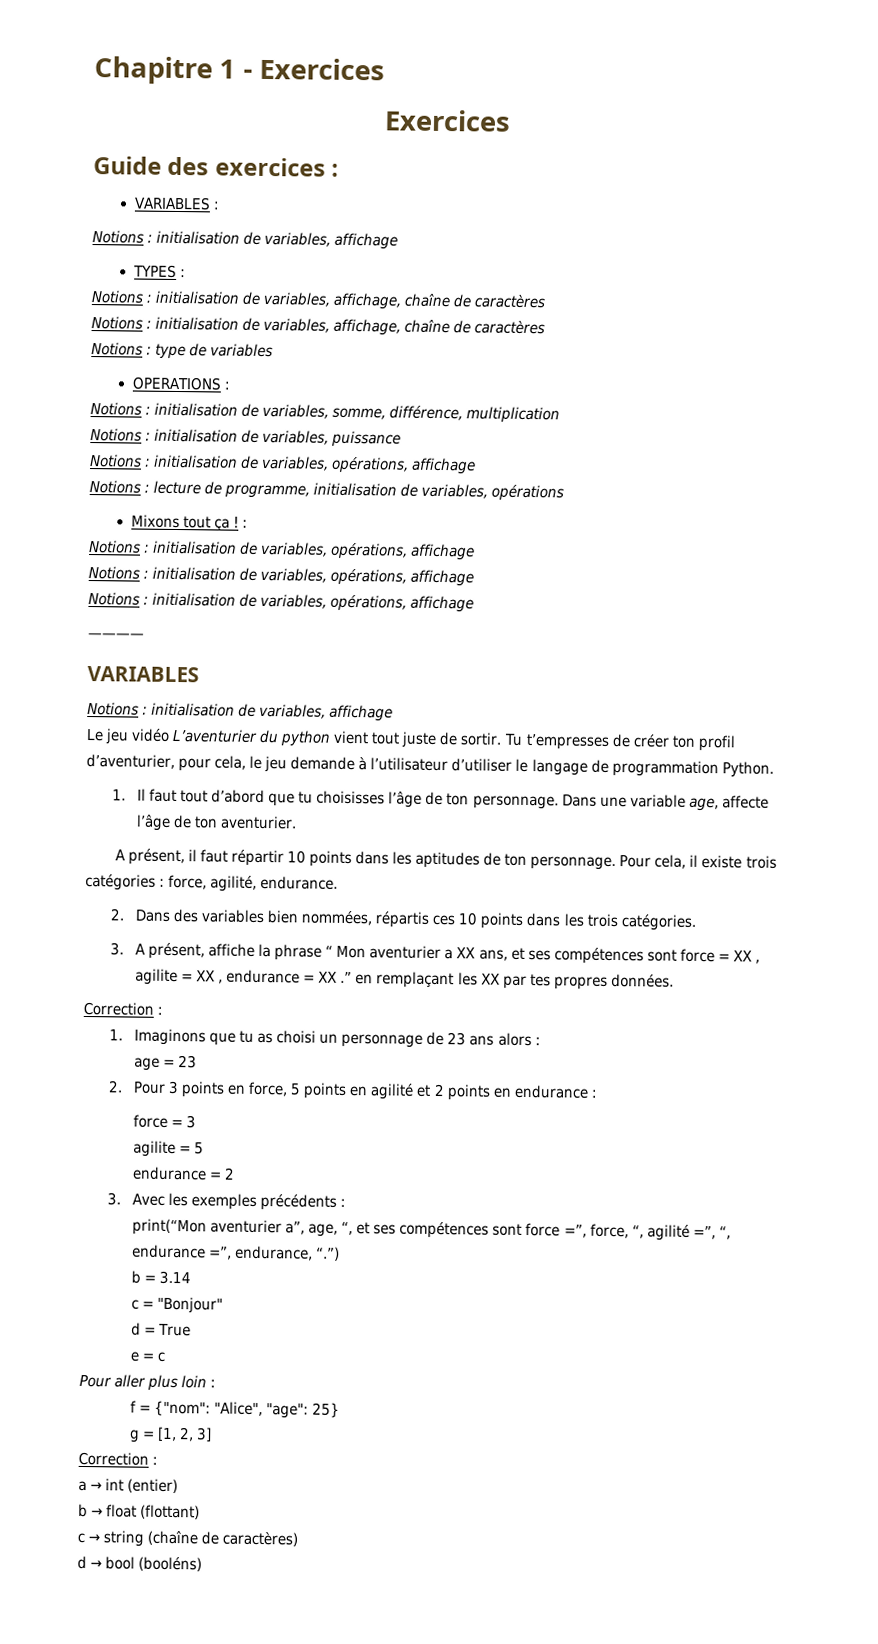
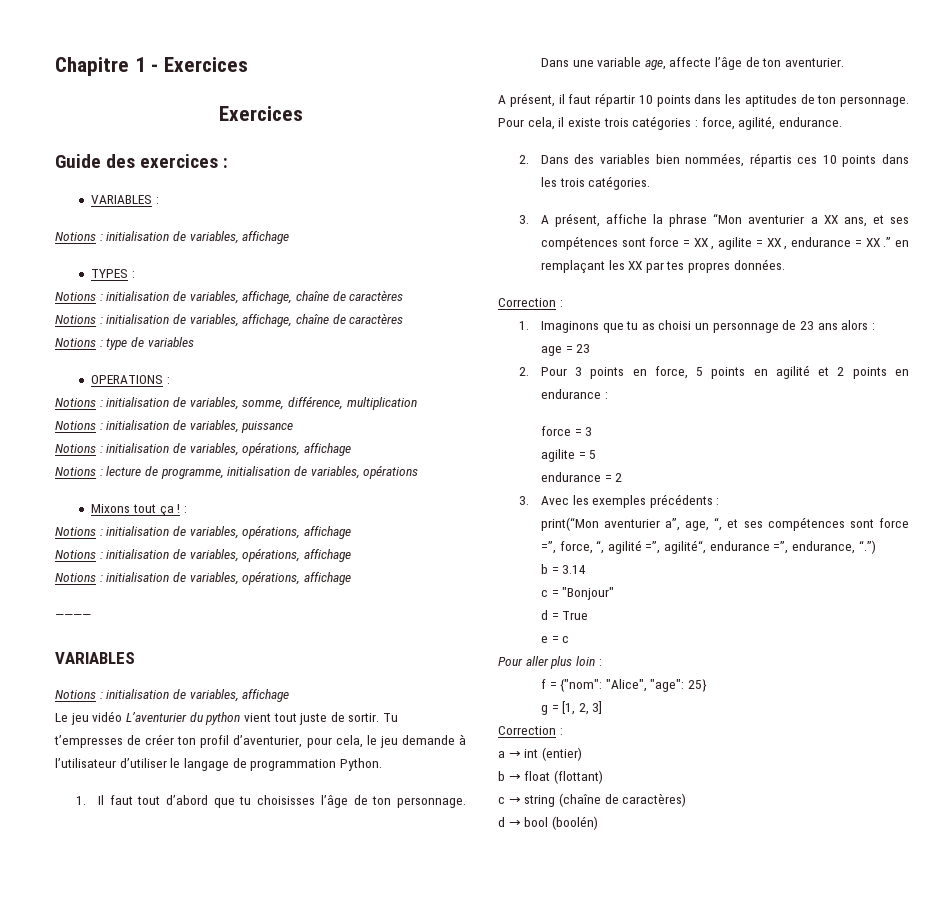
- 3. A présent, affiche la phrase “ Mon aventurier a XX ans, et ses compétences sont force = XX , agilite = XX , endurance = XX .” en remplaçant les XX par tes propres données.
+ 3. A présent, affiche la phrase “Mon aventurier a XX ans, et ses compétences sont force = XX , agilite = XX , endurance = XX .” en remplaçant les XX par tes propres données.
- print(“Mon aventurier a”, age, “, et ses compétences sont force =”, force, “, agilité =”, “, endurance =”, endurance, “.”)
+ print(“Mon aventurier a”, age, “, et ses compétences sont force =”, force, “, agilité =”, agilité“, endurance =”, endurance, “.”)
- d → bool (booléns)
+ d → bool (boolén)

